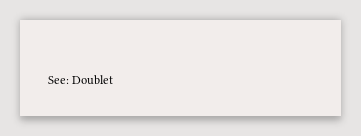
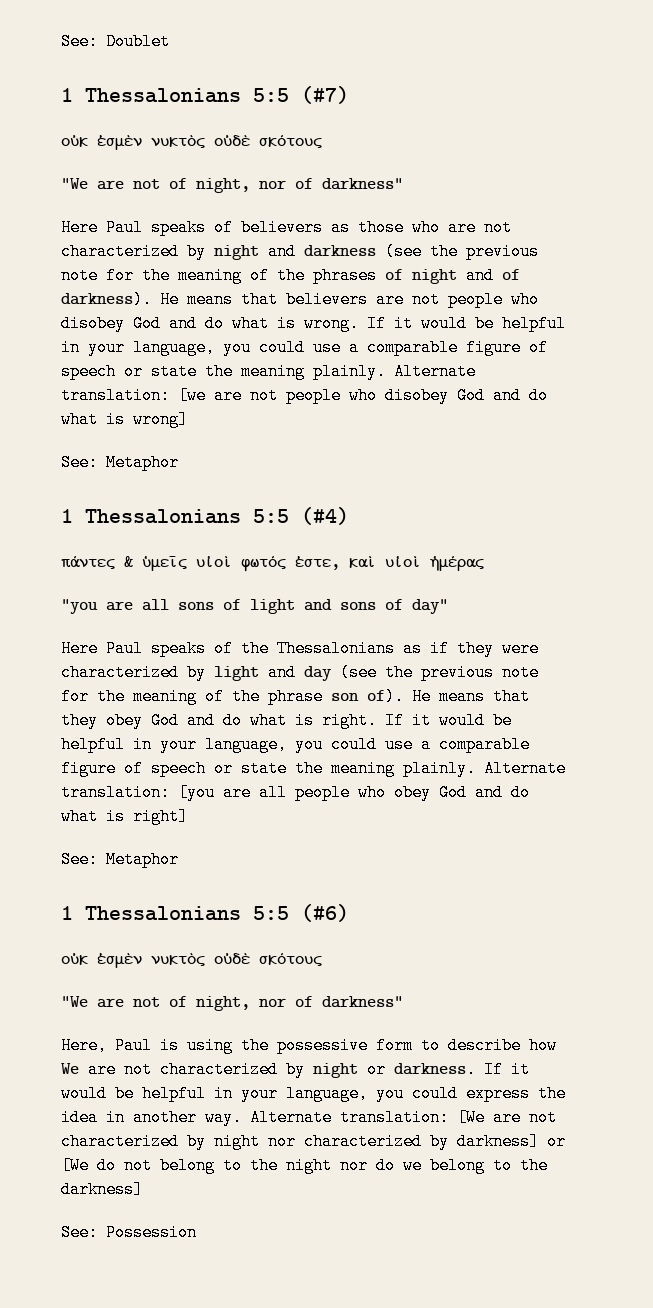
+ 1 Thessalonians 5:5 (#7)
+ οὐκ ἐσμὲν νυκτὸς οὐδὲ σκότους
+ "We are not of night, nor of darkness"
+ Here Paul speaks of believers as those who are not characterized by night and darkness (see the previous note for the meaning of the phrases of night and of darkness). He means that believers are not people who disobey God and do what is wrong. If it would be helpful in your language, you could use a comparable figure of speech or state the meaning plainly. Alternate translation: [we are not people who disobey God and do what is wrong]
+ See: Metaphor
+ 1 Thessalonians 5:5 (#4)
+ πάντες & ὑμεῖς υἱοὶ φωτός ἐστε, καὶ υἱοὶ ἡμέρας
+ "you are all sons of light and sons of day"
+ Here Paul speaks of the Thessalonians as if they were characterized by light and day (see the previous note for the meaning of the phrase son of). He means that they obey God and do what is right. If it would be helpful in your language, you could use a comparable figure of speech or state the meaning plainly. Alternate translation: [you are all people who obey God and do what is right]
+ See: Metaphor
+ 1 Thessalonians 5:5 (#6)
+ οὐκ ἐσμὲν νυκτὸς οὐδὲ σκότους
+ "We are not of night, nor of darkness"
+ Here, Paul is using the possessive form to describe how We are not characterized by night or darkness. If it would be helpful in your language, you could express the idea in another way. Alternate translation: [We are not characterized by night nor characterized by darkness] or [We do not belong to the night nor do we belong to the darkness]
+ See: Possession

